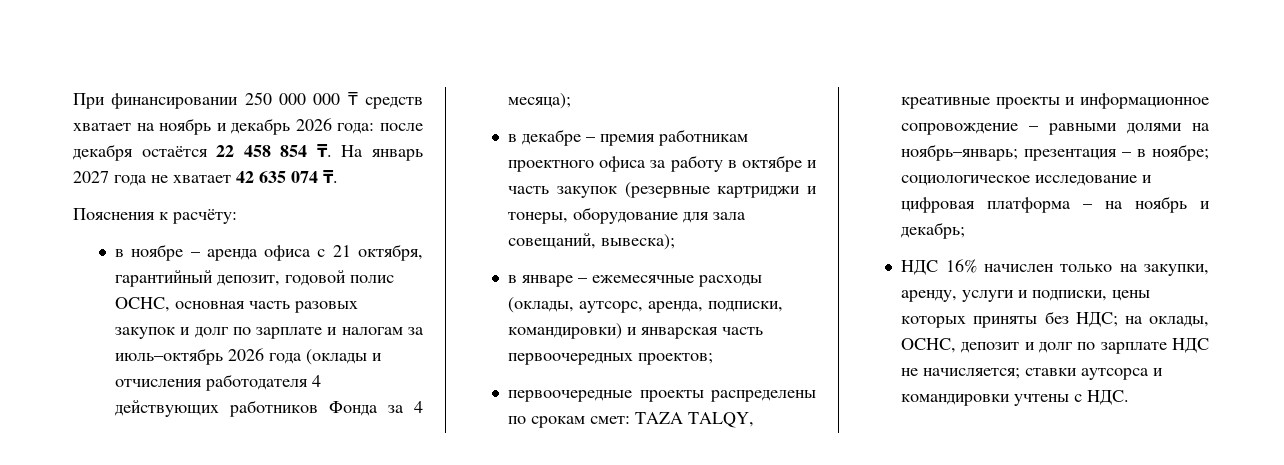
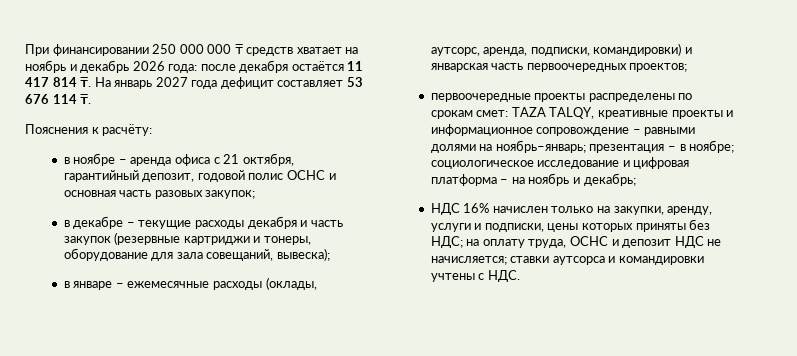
- При финансировании 250 000 000 ₸ средств хватает на ноябрь и декабрь 2026 года: после декабря остаётся 22 458 854 ₸.
+ При финансировании 250 000 000 ₸ средств хватает на ноябрь и декабрь 2026 года: после декабря остаётся 11 417 814 ₸.
- На январь 2027 года не хватает 42 635 074 ₸.
+ На январь 2027 года дефицит составляет 53 676 114 ₸.
- в ноябре – аренда офиса с 21 октября, гарантийный депозит, годовой полис ОСНС, основная часть разовых закупок и долг по зарплате и налогам за июль–октябрь 2026 года (оклады и отчисления работодателя 4 действующих работников Фонда за 4 месяца);
- в декабре – премия работникам проектного офиса за работу в октябре и часть закупок (резервные картриджи и тонеры, оборудование для зала совещаний, вывеска);
+ в ноябре – аренда офиса с 21 октября, гарантийный депозит, годовой полис ОСНС и основная часть разовых закупок;
+ в декабре – текущие расходы декабря и часть закупок (резервные картриджи и тонеры, оборудование для зала совещаний, вывеска);
- НДС 16% начислен только на закупки, аренду, услуги и подписки, цены которых приняты без НДС; на оклады, ОСНС, депозит и долг по зарплате НДС не начисляется; ставки аутсорса и командировки учтены с НДС.
+ НДС 16% начислен только на закупки, аренду, услуги и подписки, цены которых приняты без НДС; на оплату труда, ОСНС и депозит НДС не начисляется; ставки аутсорса и командировки учтены с НДС.

